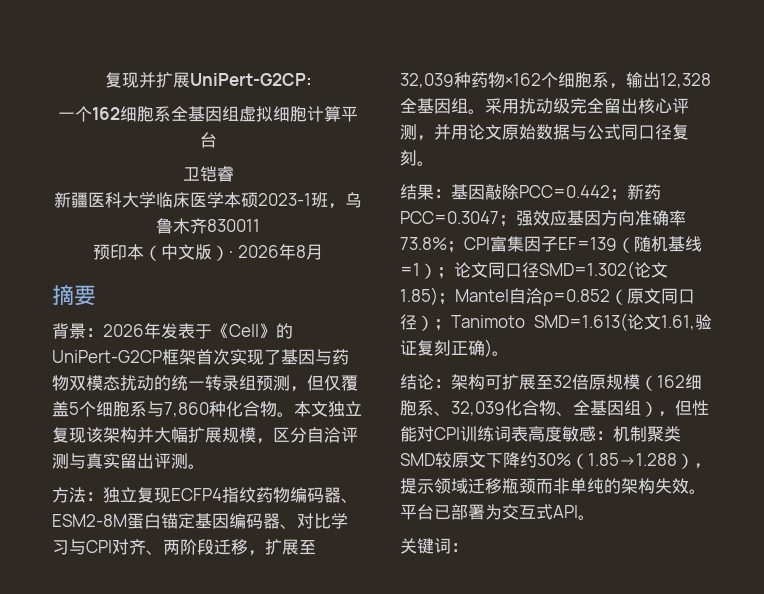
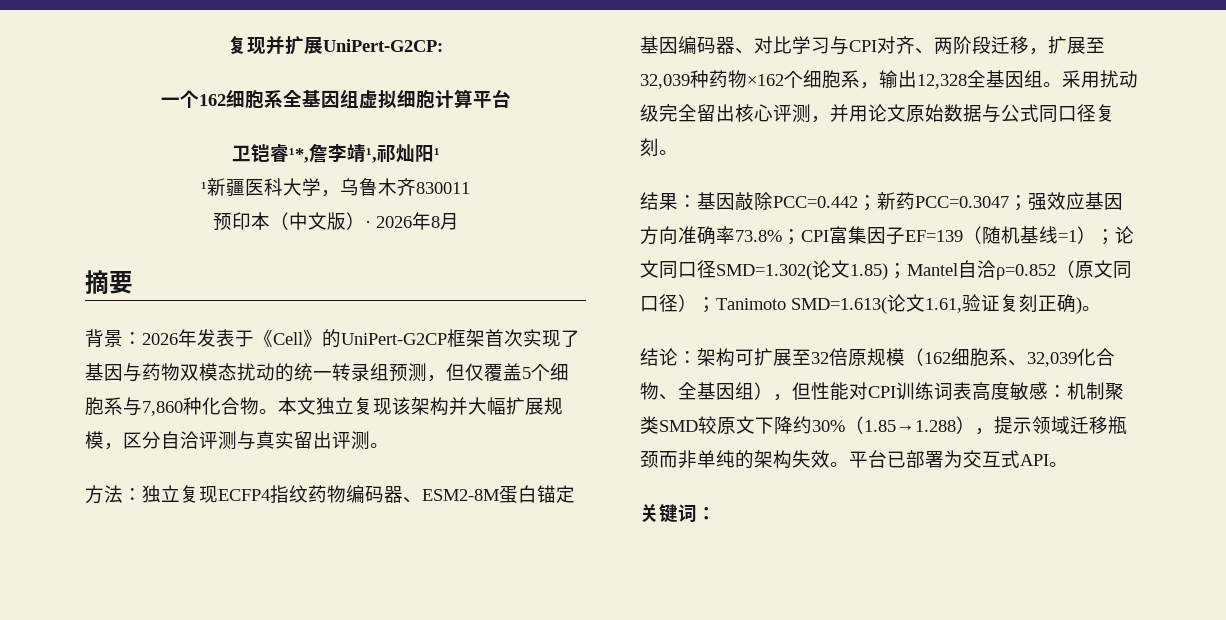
- 卫铠睿
- 新疆医科大学临床医学本硕2023-1班，乌鲁木齐830011
+ 卫铠睿¹*,詹李靖¹,祁灿阳¹
+ ¹新疆医科大学，乌鲁木齐830011

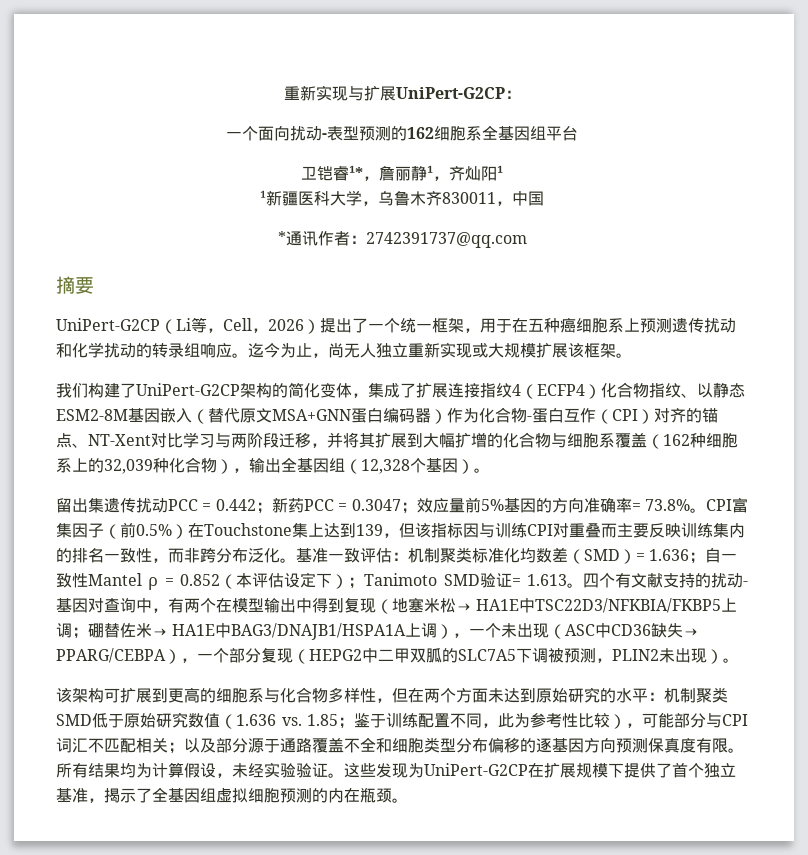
- 复现并扩展UniPert-G2CP:
- 一个162细胞系全基因组虚拟细胞计算平台
+ 重新实现与扩展UniPert-G2CP：
+ 一个面向扰动-表型预测的162细胞系全基因组平台
- 卫铠睿¹*,詹李靖¹,祁灿阳¹
+ 卫铠睿¹*，詹丽静¹，齐灿阳¹
- ¹新疆医科大学，乌鲁木齐830011
- 预印本（中文版）· 2026年8月
+ ¹新疆医科大学，乌鲁木齐830011，中国
+ *通讯作者：2742391737@qq.com
  摘要
- 背景：2026年发表于《Cell》的UniPert-G2CP框架首次实现了基因与药物双模态扰动的统一转录组预测，但仅覆盖5个细胞系与7,860种化合物。本文独立复现该架构并大幅扩展规模，区分自洽评测与真实留出评测。
- 方法：独立复现ECFP4指纹药物编码器、ESM2-8M蛋白锚定基因编码器、对比学习与CPI对齐、两阶段迁移，扩展至32,039种药物×162个细胞系，输出12,328全基因组。采用扰动级完全留出核心评测，并用论文原始数据与公式同口径复刻。
- 结果：基因敲除PCC=0.442；新药PCC=0.3047；强效应基因方向准确率73.8%；CPI富集因子EF=139（随机基线=1）；论文同口径SMD=1.302(论文1.85)；Mantel自洽ρ=0.852（原文同口径）；Tanimoto SMD=1.613(论文1.61,验证复刻正确)。
- 结论：架构可扩展至32倍原规模（162细胞系、32,039化合物、全基因组），但性能对CPI训练词表高度敏感：机制聚类SMD较原文下降约30%（1.85→1.288），提示领域迁移瓶颈而非单纯的架构失效。平台已部署为交互式API。
- 关键词：
+ UniPert-G2CP（Li等，Cell，2026）提出了一个统一框架，用于在五种癌细胞系上预测遗传扰动和化学扰动的转录组响应。迄今为止，尚无人独立重新实现或大规模扩展该框架。
+ 我们构建了UniPert-G2CP架构的简化变体，集成了扩展连接指纹4（ECFP4）化合物指纹、以静态ESM2-8M基因嵌入（替代原文MSA+GNN蛋白编码器）作为化合物-蛋白互作（CPI）对齐的锚点、NT-Xent对比学习与两阶段迁移，并将其扩展到大幅扩增的化合物与细胞系覆盖（162种细胞系上的32,039种化合物），输出全基因组（12,328个基因）。
+ 留出集遗传扰动PCC = 0.442；新药PCC = 0.3047；效应量前5%基因的方向准确率= 73.8%。CPI富集因子（前0.5%）在Touchstone集上达到139，但该指标因与训练CPI对重叠而主要反映训练集内的排名一致性，而非跨分布泛化。基准一致评估：机制聚类标准化均数差（SMD）= 1.636；自一致性Mantel ρ = 0.852（本评估设定下）；Tanimoto SMD验证= 1.613。四个有文献支持的扰动-基因对查询中，有两个在模型输出中得到复现（地塞米松→ HA1E中TSC22D3/NFKBIA/FKBP5上调；硼替佐米→ HA1E中BAG3/DNAJB1/HSPA1A上调），一个未出现（ASC中CD36缺失→ PPARG/CEBPA），一个部分复现（HEPG2中二甲双胍的SLC7A5下调被预测，PLIN2未出现）。
+ 该架构可扩展到更高的细胞系与化合物多样性，但在两个方面未达到原始研究的水平：机制聚类SMD低于原始研究数值（1.636 vs. 1.85；鉴于训练配置不同，此为参考性比较），可能部分与CPI词汇不匹配相关；以及部分源于通路覆盖不全和细胞类型分布偏移的逐基因方向预测保真度有限。所有结果均为计算假设，未经实验验证。这些发现为UniPert-G2CP在扩展规模下提供了首个独立基准，揭示了全基因组虚拟细胞预测的内在瓶颈。

